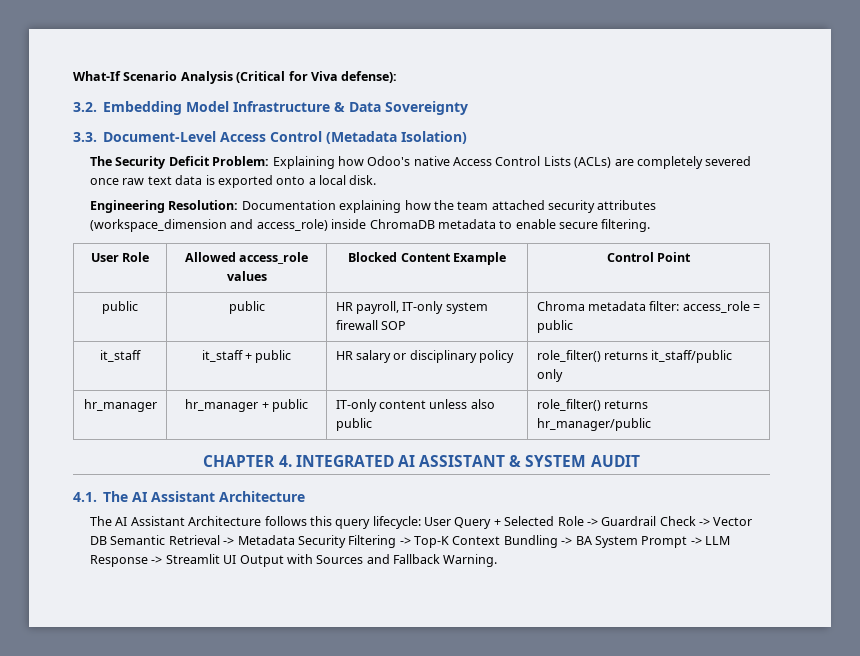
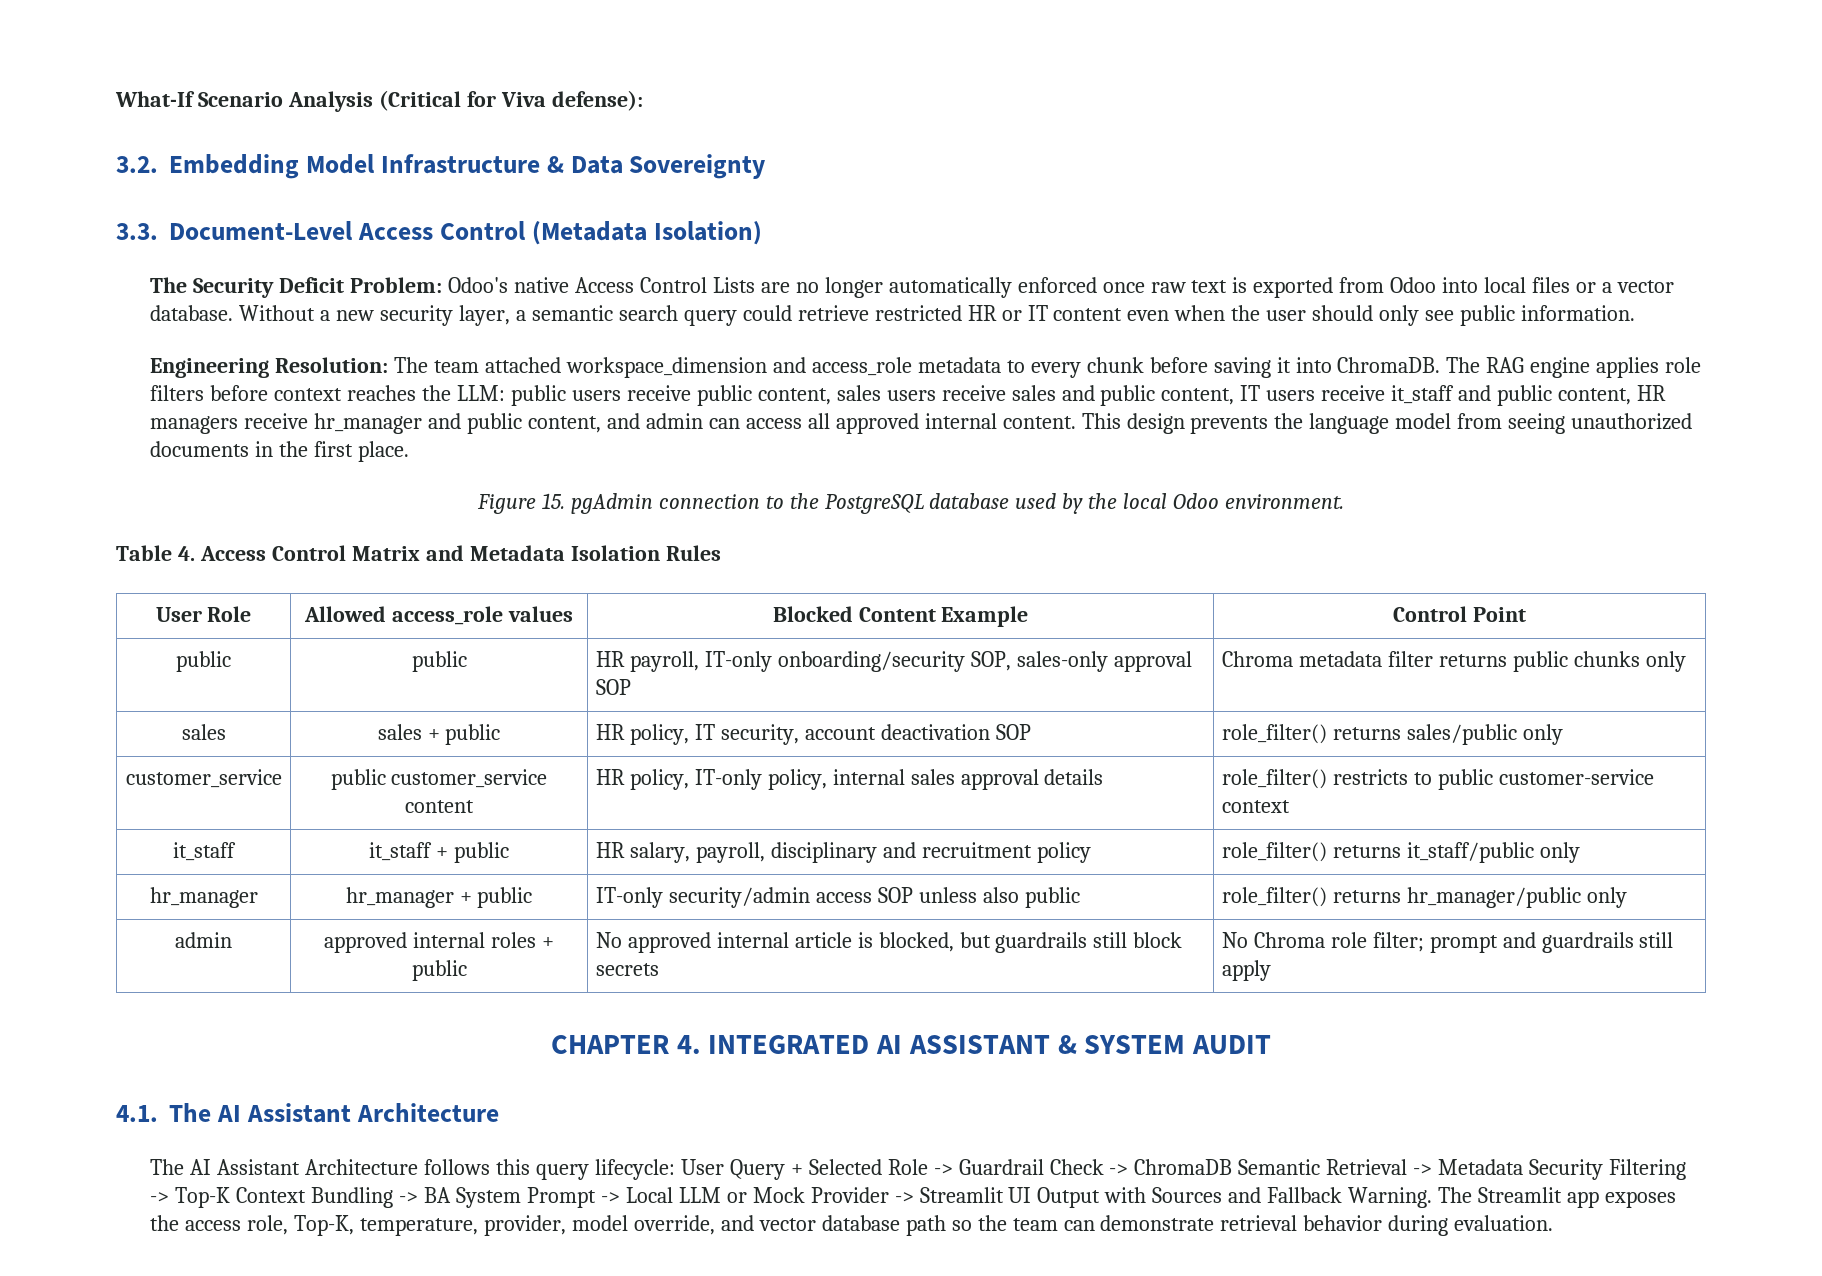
- The Security Deficit Problem: Explaining how Odoo's native Access Control Lists (ACLs) are completely severed once raw text data is exported onto a local disk.
- Engineering Resolution: Documentation explaining how the team attached security attributes (workspace_dimension and access_role) inside ChromaDB metadata to enable secure filtering.
+ The Security Deficit Problem: Odoo's native Access Control Lists are no longer automatically enforced once raw text is exported from Odoo into local files or a vector database. Without a new security layer, a semantic search query could retrieve restricted HR or IT content even when the user should only see public information.
+ Engineering Resolution: The team attached workspace_dimension and access_role metadata to every chunk before saving it into ChromaDB. The RAG engine applies role filters before context reaches the LLM: public users receive public content, sales users receive sales and public content, IT users receive it_staff and public content, HR managers receive hr_manager and public content, and admin can access all approved internal content. This design prevents the language model from seeing unauthorized documents in the first place.
+ Figure 15. pgAdmin connection to the PostgreSQL database used by the local Odoo environment.
+ Table 4. Access Control Matrix and Metadata Isolation Rules
- public | public | HR payroll, IT-only system firewall SOP | Chroma metadata filter: access_role = public
+ public | public | HR payroll, IT-only onboarding/security SOP, sales-only approval SOP | Chroma metadata filter returns public chunks only
+ sales | sales + public | HR policy, IT security, account deactivation SOP | role_filter() returns sales/public only
+ customer_service | public customer_service content | HR policy, IT-only policy, internal sales approval details | role_filter() restricts to public customer-service context
- it_staff | it_staff + public | HR salary or disciplinary policy | role_filter() returns it_staff/public only
+ it_staff | it_staff + public | HR salary, payroll, disciplinary and recruitment policy | role_filter() returns it_staff/public only
- hr_manager | hr_manager + public | IT-only content unless also public | role_filter() returns hr_manager/public
+ hr_manager | hr_manager + public | IT-only security/admin access SOP unless also public | role_filter() returns hr_manager/public only
+ admin | approved internal roles + public | No approved internal article is blocked, but guardrails still block secrets | No Chroma role filter; prompt and guardrails still apply
- The AI Assistant Architecture follows this query lifecycle: User Query + Selected Role -> Guardrail Check -> Vector DB Semantic Retrieval -> Metadata Security Filtering -> Top-K Context Bundling -> BA System Prompt -> LLM Response -> Streamlit UI Output with Sources and Fallback Warning.
+ The AI Assistant Architecture follows this query lifecycle: User Query + Selected Role -> Guardrail Check -> ChromaDB Semantic Retrieval -> Metadata Security Filtering -> Top-K Context Bundling -> BA System Prompt -> Local LLM or Mock Provider -> Streamlit UI Output with Sources and Fallback Warning.
+ The Streamlit app exposes the access role, Top-K, temperature, provider, model override, and vector database path so the team can demonstrate retrieval behavior during evaluation.

